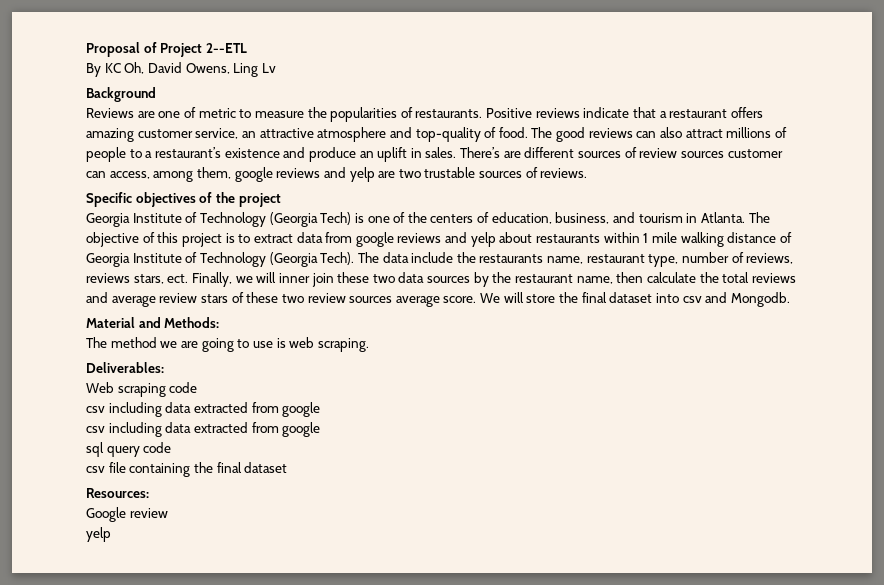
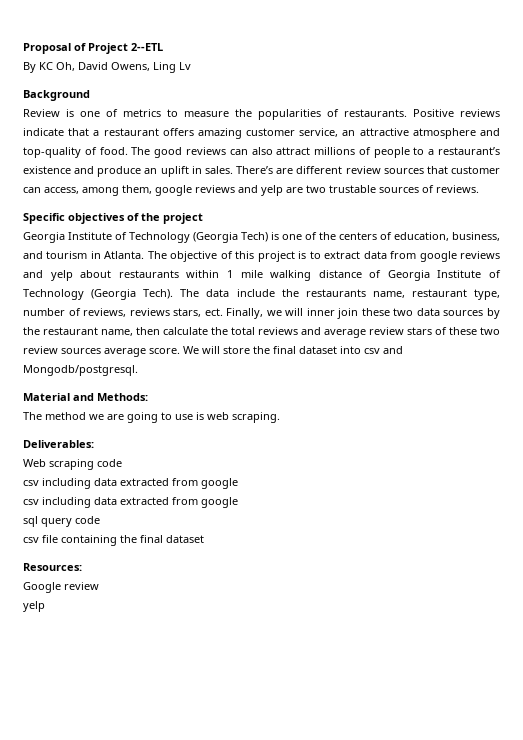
- Reviews are one of metric to measure the popularities of restaurants.
+ Review is one of metrics to measure the popularities of restaurants.
- There’s are different sources of review sources customer can access, among them, google reviews and yelp are two trustable sources of reviews.
+ There’s are different review sources that customer can access, among them, google reviews and yelp are two trustable sources of reviews.
- We will store the final dataset into csv and Mongodb.
+ We will store the final dataset into csv and Mongodb/postgresql.

